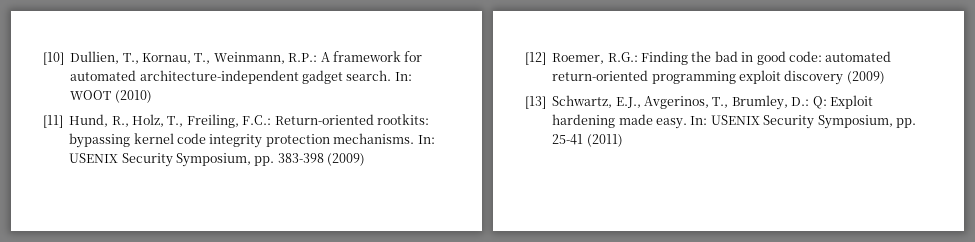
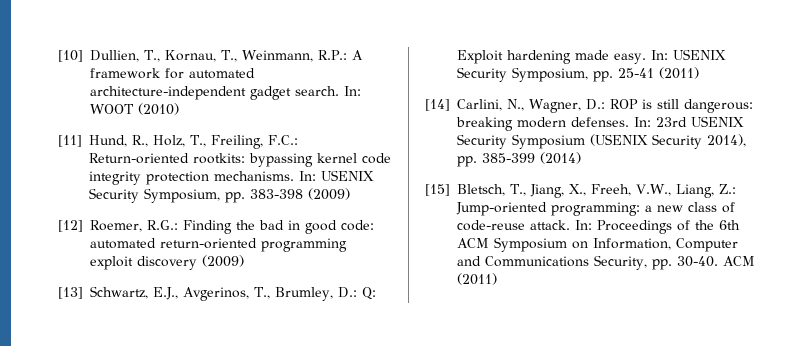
+ [14] Carlini, N., Wagner, D.: ROP is still dangerous: breaking modern defenses. In: 23rd USENIX Security Symposium (USENIX Security 2014), pp. 385-399 (2014)
+ [15] Bletsch, T., Jiang, X., Freeh, V.W., Liang, Z.: Jump-oriented programming: a new class of code-reuse attack. In: Proceedings of the 6th ACM Symposium on Information, Computer and Communications Security, pp. 30-40. ACM (2011)

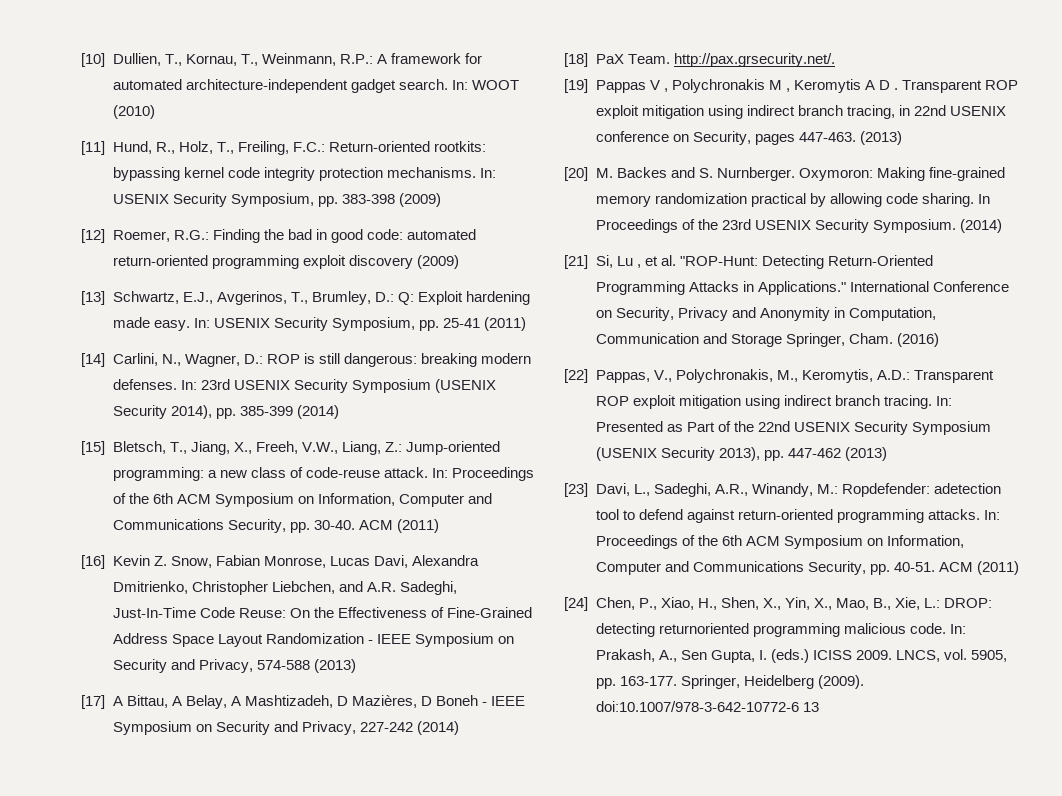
+ [16] Kevin Z. Snow, Fabian Monrose, Lucas Davi, Alexandra Dmitrienko, Christopher Liebchen, and A.R. Sadeghi, Just-In-Time Code Reuse: On the Effectiveness of Fine-Grained Address Space Layout Randomization - IEEE Symposium on Security and Privacy, 574-588 (2013)
+ [17] A Bittau, A Belay, A Mashtizadeh, D Mazières, D Boneh - IEEE Symposium on Security and Privacy, 227-242 (2014)
+ [18] PaX Team. http://pax.grsecurity.net/.
+ [19] Pappas V , Polychronakis M , Keromytis A D . Transparent ROP exploit mitigation using indirect branch tracing, in 22nd USENIX conference on Security, pages 447-463. (2013)
+ [20] M. Backes and S. Nurnberger. Oxymoron: Making fine-grained memory randomization practical by allowing code sharing. In Proceedings of the 23rd USENIX Security Symposium. (2014)
+ [21] Si, Lu , et al. "ROP-Hunt: Detecting Return-Oriented Programming Attacks in Applications." International Conference on Security, Privacy and Anonymity in Computation, Communication and Storage Springer, Cham. (2016)
+ [22] Pappas, V., Polychronakis, M., Keromytis, A.D.: Transparent ROP exploit mitigation using indirect branch tracing. In: Presented as Part of the 22nd USENIX Security Symposium (USENIX Security 2013), pp. 447-462 (2013)
+ [23] Davi, L., Sadeghi, A.R., Winandy, M.: Ropdefender: adetection tool to defend against return-oriented programming attacks. In: Proceedings of the 6th ACM Symposium on Information, Computer and Communications Security, pp. 40-51. ACM (2011)
+ [24] Chen, P., Xiao, H., Shen, X., Yin, X., Mao, B., Xie, L.: DROP: detecting returnoriented programming malicious code. In: Prakash, A., Sen Gupta, I. (eds.) ICISS 2009. LNCS, vol. 5905, pp. 163-177. Springer, Heidelberg (2009). doi:10.1007/978-3-642-10772-6 13

